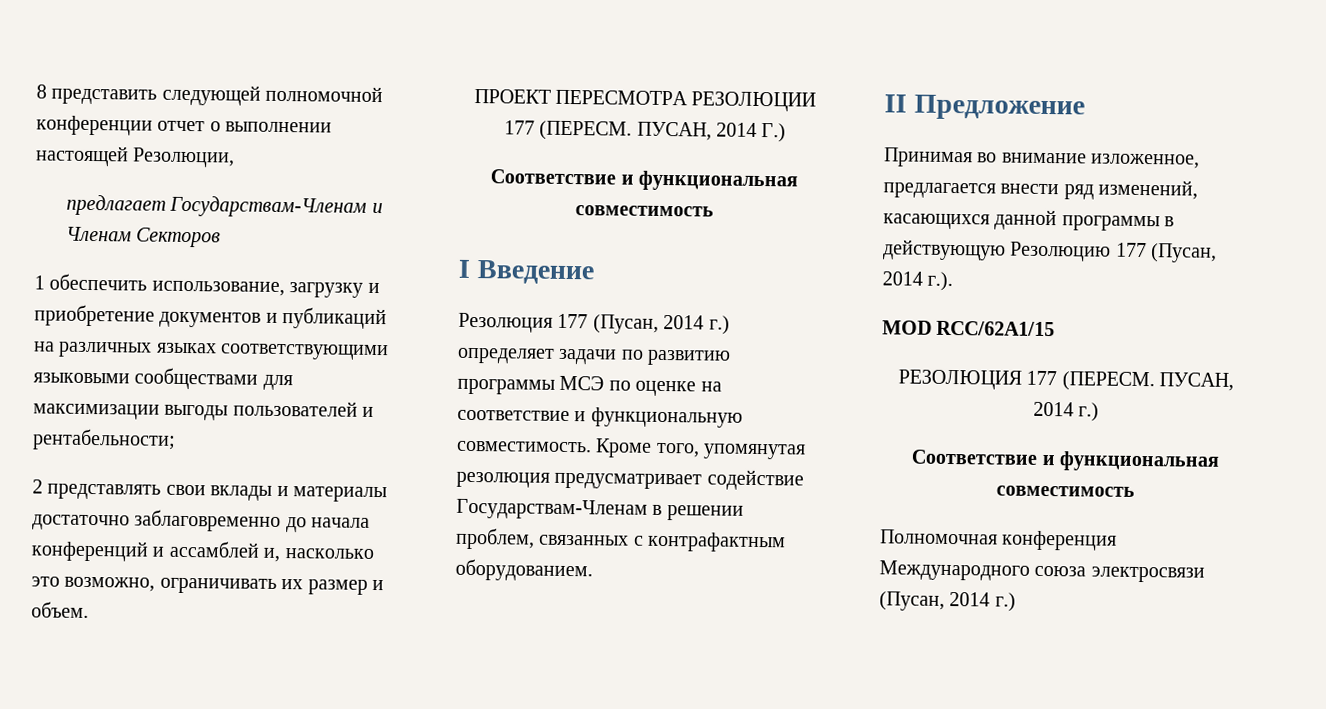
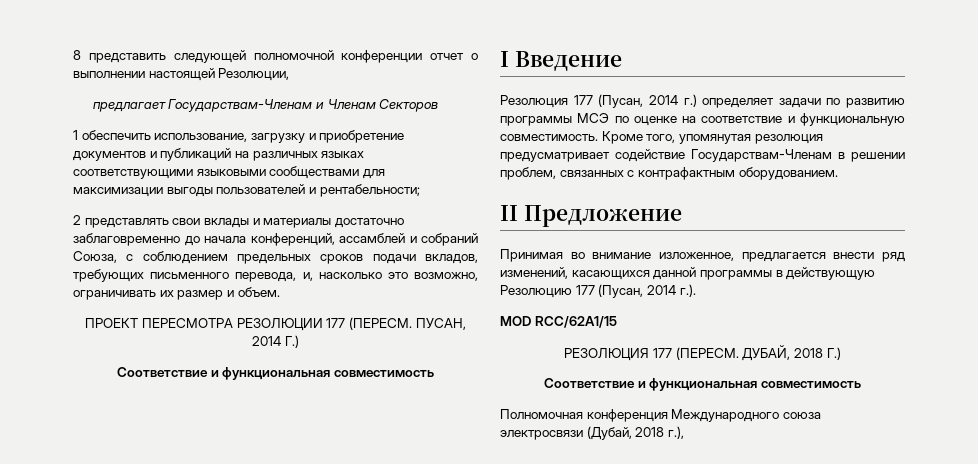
- 2 представлять свои вклады и материалы достаточно заблаговременно до начала конференций и ассамблей и, насколько это возможно, ограничивать их размер и объем.
+ 2 представлять свои вклады и материалы достаточно заблаговременно до начала конференций, ассамблей и собраний Союза, с соблюдением предельных сроков подачи вкладов, требующих письменного перевода, и, насколько это возможно, ограничивать их размер и объем.
- ПУСАН, 2014 г.)
+ ДУБАЙ, 2018 Г.)
- Полномочная конференция Международного союза электросвязи (Пусан, 2014 г.)
+ Полномочная конференция Международного союза электросвязи (Дубай, 2018 г.),

